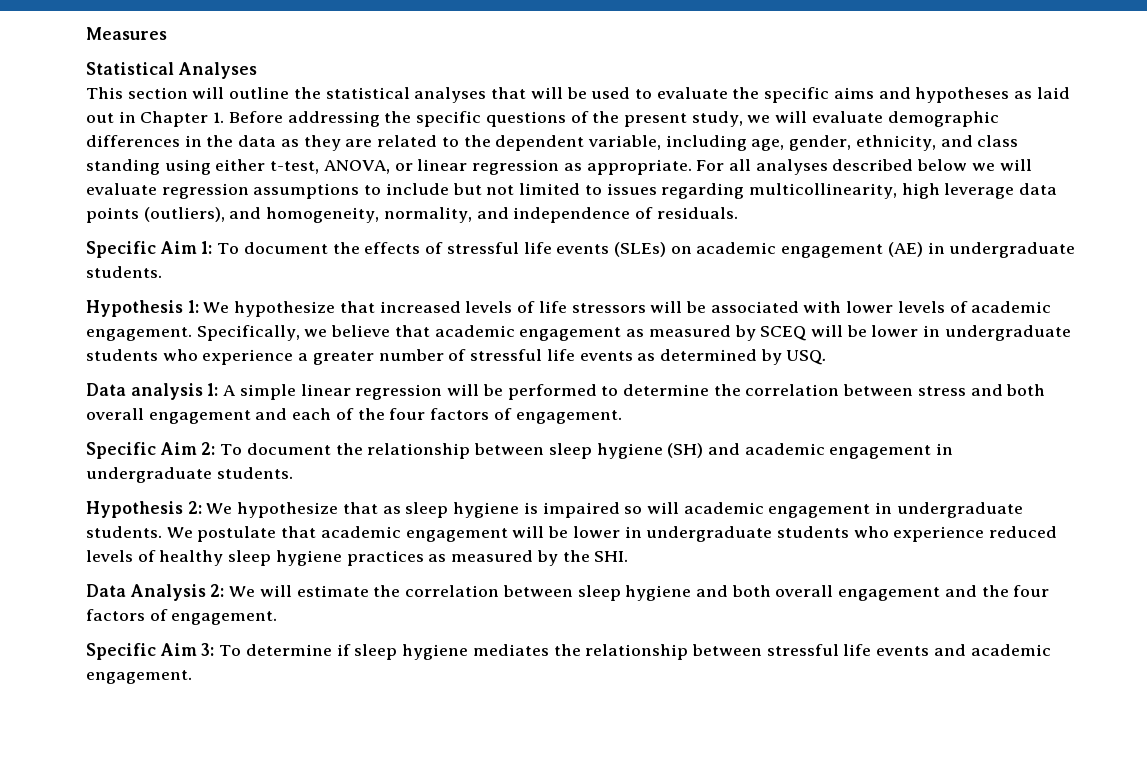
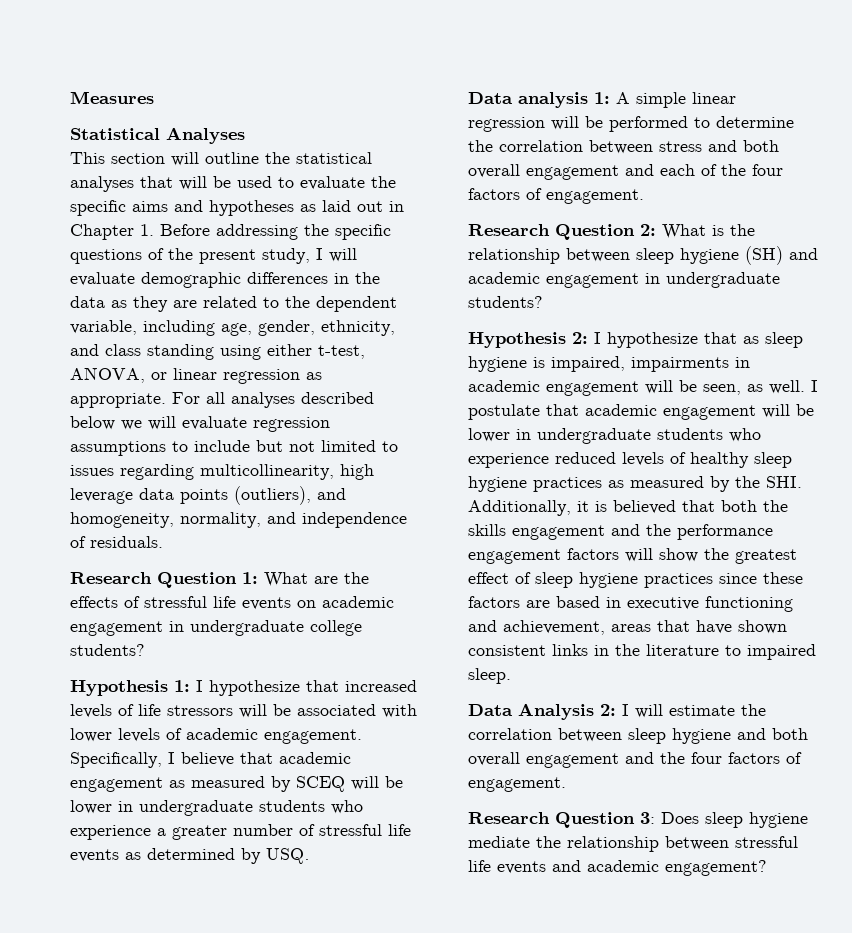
- This section will outline the statistical analyses that will be used to evaluate the specific aims and hypotheses as laid out in Chapter 1. Before addressing the specific questions of the present study, we will evaluate demographic differences in the data as they are related to the dependent variable, including age, gender, ethnicity, and class standing using either t-test, ANOVA, or linear regression as appropriate.
+ This section will outline the statistical analyses that will be used to evaluate the specific aims and hypotheses as laid out in Chapter 1. Before addressing the specific questions of the present study, I will evaluate demographic differences in the data as they are related to the dependent variable, including age, gender, ethnicity, and class standing using either t-test, ANOVA, or linear regression as appropriate.
- Specific Aim 1: To document the effects of stressful life events (SLEs) on academic engagement (AE) in undergraduate students.
+ Research Question 1: What are the effects of stressful life events on academic engagement in undergraduate college students?
- Hypothesis 1: We hypothesize that increased levels of life stressors will be associated with lower levels of academic engagement.
+ Hypothesis 1: I hypothesize that increased levels of life stressors will be associated with lower levels of academic engagement.
- Specifically, we believe that academic engagement as measured by SCEQ will be lower in undergraduate students who experience a greater number of stressful life events as determined by USQ.
+ Specifically, I believe that academic engagement as measured by SCEQ will be lower in undergraduate students who experience a greater number of stressful life events as determined by USQ.
- Specific Aim 2: To document the relationship between sleep hygiene (SH) and academic engagement in undergraduate students.
+ Research Question 2: What is the relationship between sleep hygiene (SH) and academic engagement in undergraduate students?
- Hypothesis 2: We hypothesize that as sleep hygiene is impaired so will academic engagement in undergraduate students. We postulate that academic engagement will be lower in undergraduate students who experience reduced levels of healthy sleep hygiene practices as measured by the SHI.
+ Hypothesis 2: I hypothesize that as sleep hygiene is impaired, impairments in academic engagement will be seen, as well. I postulate that academic engagement will be lower in undergraduate students who experience reduced levels of healthy sleep hygiene practices as measured by the SHI. Additionally, it is believed that both the skills engagement and the performance engagement factors will show the greatest effect of sleep hygiene practices since these factors are based in executive functioning and achievement, areas that have shown consistent links in the literature to impaired sleep.
- Data Analysis 2: We will estimate the correlation between sleep hygiene and both overall engagement and the four factors of engagement.
+ Data Analysis 2: I will estimate the correlation between sleep hygiene and both overall engagement and the four factors of engagement.
- Specific Aim 3: To determine if sleep hygiene mediates the relationship between stressful life events and academic engagement.
+ Research Question 3: Does sleep hygiene mediate the relationship between stressful life events and academic engagement?

